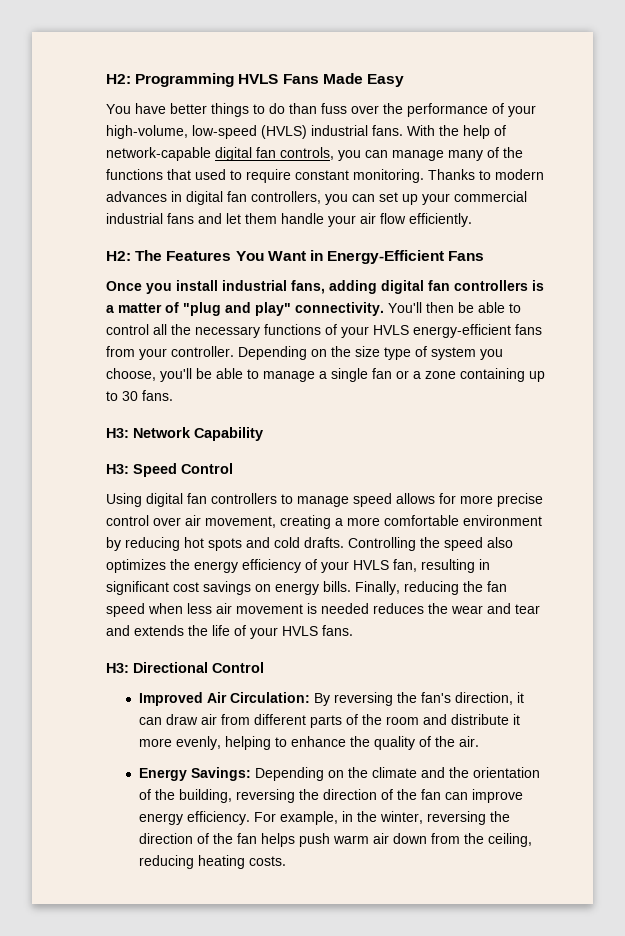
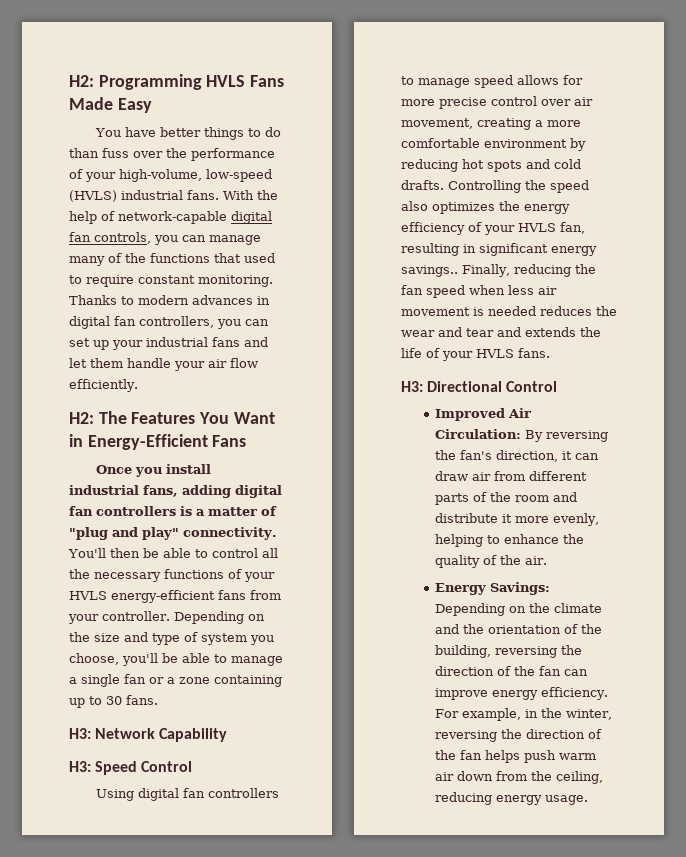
- Thanks to modern advances in digital fan controllers, you can set up your commercial industrial fans and let them handle your air flow efficiently.
+ Thanks to modern advances in digital fan controllers, you can set up your industrial fans and let them handle your air flow efficiently.
- Depending on the size type of system you choose, you'll be able to manage a single fan or a zone containing up to 30 fans.
+ Depending on the size and type of system you choose, you'll be able to manage a single fan or a zone containing up to 30 fans.
- Controlling the speed also optimizes the energy efficiency of your HVLS fan, resulting in significant cost savings on energy bills.
+ Controlling the speed also optimizes the energy efficiency of your HVLS fan, resulting in significant energy savings..
- For example, in the winter, reversing the direction of the fan helps push warm air down from the ceiling, reducing heating costs.
+ For example, in the winter, reversing the direction of the fan helps push warm air down from the ceiling, reducing energy usage.

